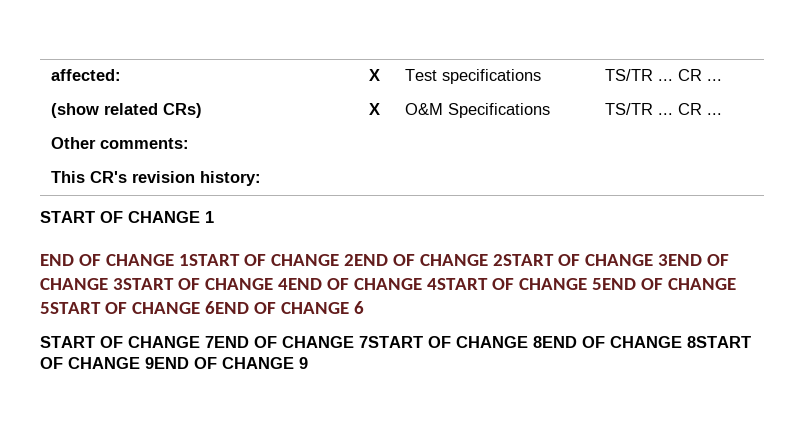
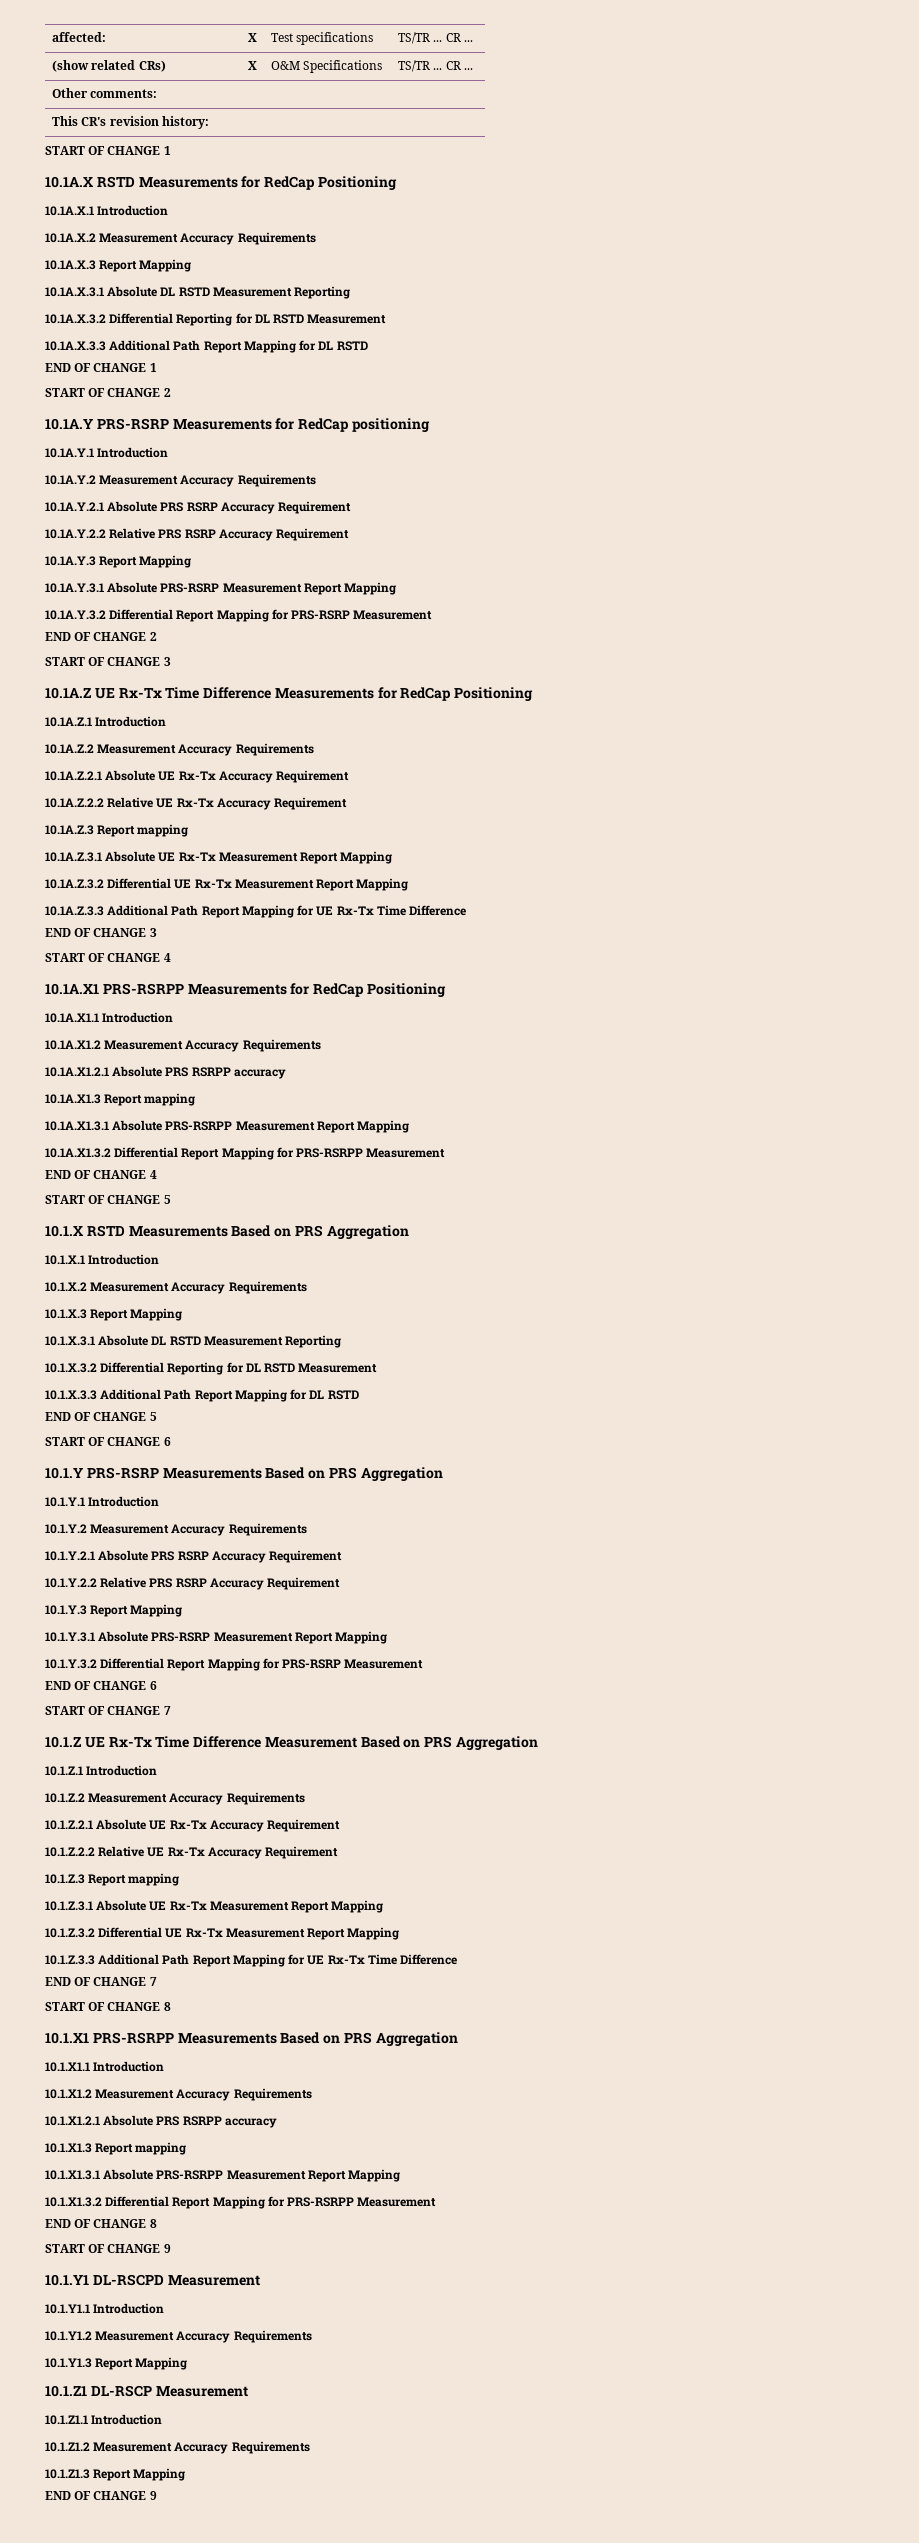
- END OF CHANGE 1START OF CHANGE 2END OF CHANGE 2START OF CHANGE 3END OF CHANGE 3START OF CHANGE 4END OF CHANGE 4START OF CHANGE 5END OF CHANGE 5START OF CHANGE 6END OF CHANGE 6
+ 10.1A.X RSTD Measurements for RedCap Positioning
+ 10.1A.X.1 Introduction
+ 10.1A.X.2 Measurement Accuracy Requirements
+ 10.1A.X.3 Report Mapping
+ 10.1A.X.3.1 Absolute DL RSTD Measurement Reporting
+ 10.1A.X.3.2 Differential Reporting for DL RSTD Measurement
+ 10.1A.X.3.3 Additional Path Report Mapping for DL RSTD
+ END OF CHANGE 1
+ START OF CHANGE 2
+ 10.1A.Y PRS-RSRP Measurements for RedCap positioning
+ 10.1A.Y.1 Introduction
+ 10.1A.Y.2 Measurement Accuracy Requirements
+ 10.1A.Y.2.1 Absolute PRS RSRP Accuracy Requirement
+ 10.1A.Y.2.2 Relative PRS RSRP Accuracy Requirement
+ 10.1A.Y.3 Report Mapping
+ 10.1A.Y.3.1 Absolute PRS-RSRP Measurement Report Mapping
+ 10.1A.Y.3.2 Differential Report Mapping for PRS-RSRP Measurement
+ END OF CHANGE 2
+ START OF CHANGE 3
+ 10.1A.Z UE Rx-Tx Time Difference Measurements for RedCap Positioning
+ 10.1A.Z.1 Introduction
+ 10.1A.Z.2 Measurement Accuracy Requirements
+ 10.1A.Z.2.1 Absolute UE Rx-Tx Accuracy Requirement
+ 10.1A.Z.2.2 Relative UE Rx-Tx Accuracy Requirement
+ 10.1A.Z.3 Report mapping
+ 10.1A.Z.3.1 Absolute UE Rx-Tx Measurement Report Mapping
+ 10.1A.Z.3.2 Differential UE Rx-Tx Measurement Report Mapping
+ 10.1A.Z.3.3 Additional Path Report Mapping for UE Rx-Tx Time Difference
+ END OF CHANGE 3
+ START OF CHANGE 4
+ 10.1A.X1 PRS-RSRPP Measurements for RedCap Positioning
+ 10.1A.X1.1 Introduction
+ 10.1A.X1.2 Measurement Accuracy Requirements
+ 10.1A.X1.2.1 Absolute PRS RSRPP accuracy
+ 10.1A.X1.3 Report mapping
+ 10.1A.X1.3.1 Absolute PRS-RSRPP Measurement Report Mapping
+ 10.1A.X1.3.2 Differential Report Mapping for PRS-RSRPP Measurement
+ END OF CHANGE 4
+ START OF CHANGE 5
+ 10.1.X RSTD Measurements Based on PRS Aggregation
+ 10.1.X.1 Introduction
+ 10.1.X.2 Measurement Accuracy Requirements
+ 10.1.X.3 Report Mapping
+ 10.1.X.3.1 Absolute DL RSTD Measurement Reporting
+ 10.1.X.3.2 Differential Reporting for DL RSTD Measurement
+ 10.1.X.3.3 Additional Path Report Mapping for DL RSTD
+ END OF CHANGE 5
+ START OF CHANGE 6
+ 10.1.Y PRS-RSRP Measurements Based on PRS Aggregation
+ 10.1.Y.1 Introduction
+ 10.1.Y.2 Measurement Accuracy Requirements
+ 10.1.Y.2.1 Absolute PRS RSRP Accuracy Requirement
+ 10.1.Y.2.2 Relative PRS RSRP Accuracy Requirement
+ 10.1.Y.3 Report Mapping
+ 10.1.Y.3.1 Absolute PRS-RSRP Measurement Report Mapping
+ 10.1.Y.3.2 Differential Report Mapping for PRS-RSRP Measurement
+ END OF CHANGE 6
- START OF CHANGE 7END OF CHANGE 7START OF CHANGE 8END OF CHANGE 8START OF CHANGE 9END OF CHANGE 9
+ START OF CHANGE 7
+ 10.1.Z UE Rx-Tx Time Difference Measurement Based on PRS Aggregation
+ 10.1.Z.1 Introduction
+ 10.1.Z.2 Measurement Accuracy Requirements
+ 10.1.Z.2.1 Absolute UE Rx-Tx Accuracy Requirement
+ 10.1.Z.2.2 Relative UE Rx-Tx Accuracy Requirement
+ 10.1.Z.3 Report mapping
+ 10.1.Z.3.1 Absolute UE Rx-Tx Measurement Report Mapping
+ 10.1.Z.3.2 Differential UE Rx-Tx Measurement Report Mapping
+ 10.1.Z.3.3 Additional Path Report Mapping for UE Rx-Tx Time Difference
+ END OF CHANGE 7
+ START OF CHANGE 8
+ 10.1.X1 PRS-RSRPP Measurements Based on PRS Aggregation
+ 10.1.X1.1 Introduction
+ 10.1.X1.2 Measurement Accuracy Requirements
+ 10.1.X1.2.1 Absolute PRS RSRPP accuracy
+ 10.1.X1.3 Report mapping
+ 10.1.X1.3.1 Absolute PRS-RSRPP Measurement Report Mapping
+ 10.1.X1.3.2 Differential Report Mapping for PRS-RSRPP Measurement
+ END OF CHANGE 8
+ START OF CHANGE 9
+ 10.1.Y1 DL-RSCPD Measurement
+ 10.1.Y1.1 Introduction
+ 10.1.Y1.2 Measurement Accuracy Requirements
+ 10.1.Y1.3 Report Mapping
+ 10.1.Z1 DL-RSCP Measurement
+ 10.1.Z1.1 Introduction
+ 10.1.Z1.2 Measurement Accuracy Requirements
+ 10.1.Z1.3 Report Mapping
+ END OF CHANGE 9

